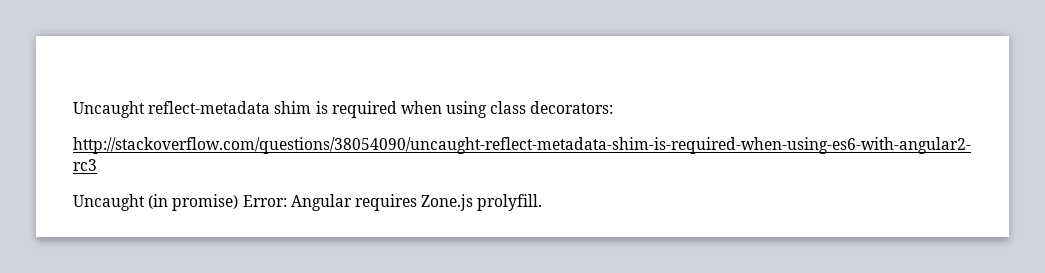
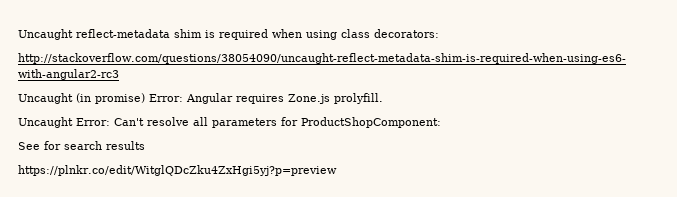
+ Uncaught Error: Can't resolve all parameters for ProductShopComponent:
+ See for search results
+ https://plnkr.co/edit/WitglQDcZku4ZxHgi5yj?p=preview

